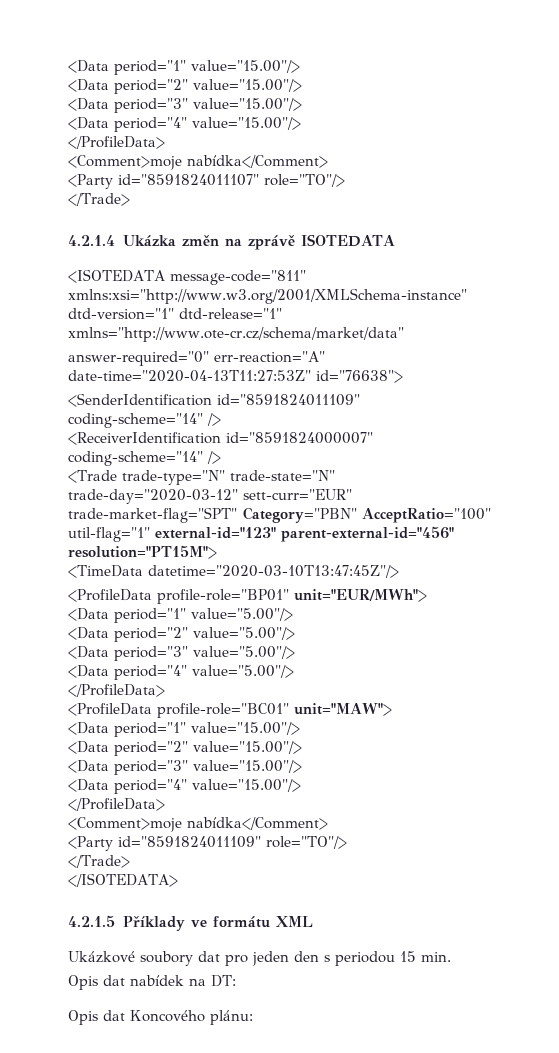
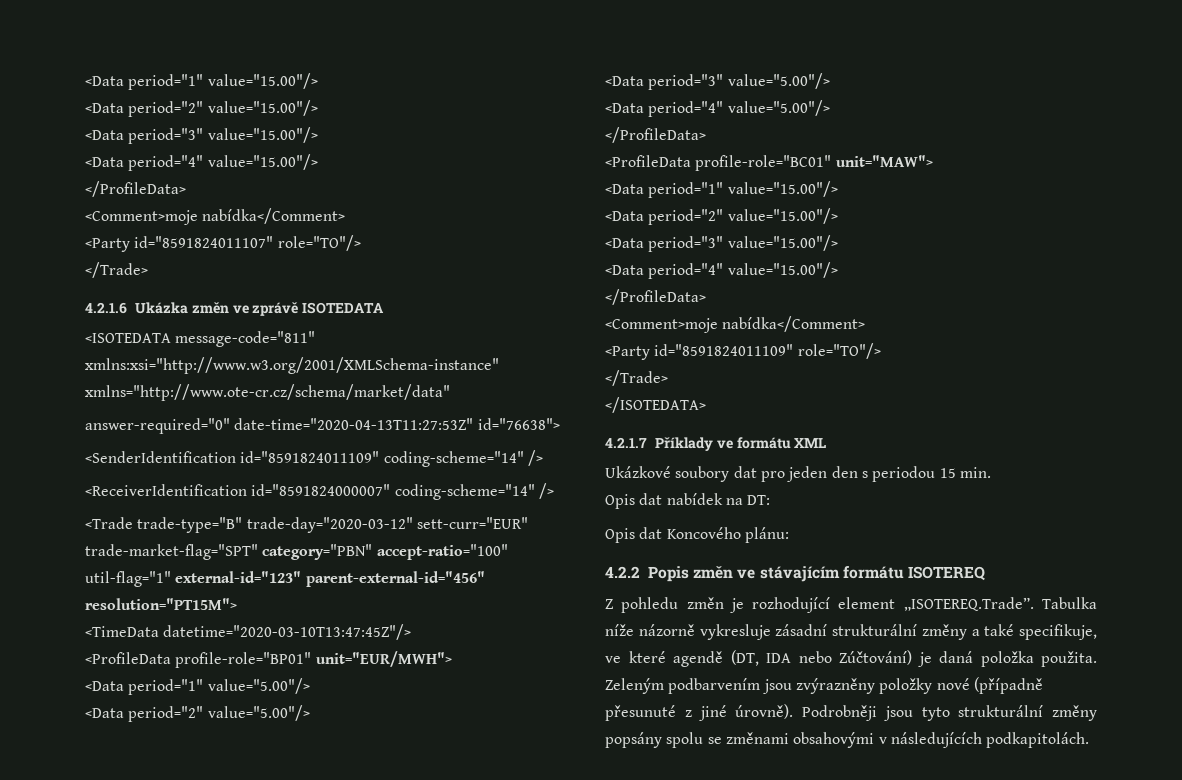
- 4.2.1.4 Ukázka změn na zprávě ISOTEDATA
+ 4.2.1.6 Ukázka změn ve zprávě ISOTEDATA
- <ISOTEDATA message-code="811" xmlns:xsi="http://www.w3.org/2001/XMLSchema-instance" dtd-version="1" dtd-release="1" xmlns="http://www.ote-cr.cz/schema/market/data"
+ <ISOTEDATA message-code="811" xmlns:xsi="http://www.w3.org/2001/XMLSchema-instance" xmlns="http://www.ote-cr.cz/schema/market/data"
- answer-required="0" err-reaction="A" date-time="2020-04-13T11:27:53Z" id="76638">
+ answer-required="0" date-time="2020-04-13T11:27:53Z" id="76638">
- <Trade trade-type="N" trade-state="N" trade-day="2020-03-12" sett-curr="EUR" trade-market-flag="SPT" Category="PBN" AcceptRatio="100" util-flag="1" external-id="123" parent-external-id="456" resolution="PT15M">
+ <Trade trade-type="B" trade-day="2020-03-12" sett-curr="EUR" trade-market-flag="SPT" category="PBN" accept-ratio="100" util-flag="1" external-id="123" parent-external-id="456" resolution="PT15M">
- <ProfileData profile-role="BP01" unit="EUR/MWh">
+ <ProfileData profile-role="BP01" unit="EUR/MWH">
- 4.2.1.5 Příklady ve formátu XML
+ 4.2.1.7 Příklady ve formátu XML
+ 4.2.2 Popis změn ve stávajícím formátu ISOTEREQ
+ Z pohledu změn je rozhodující element „ISOTEREQ.Trade”. Tabulka níže názorně vykresluje zásadní strukturální změny a také specifikuje, ve které agendě (DT, IDA nebo Zúčtování) je daná položka použita. Zeleným podbarvením jsou zvýrazněny položky nové (případně přesunuté z jiné úrovně). Podrobněji jsou tyto strukturální změny popsány spolu se změnami obsahovými v následujících podkapitolách.

